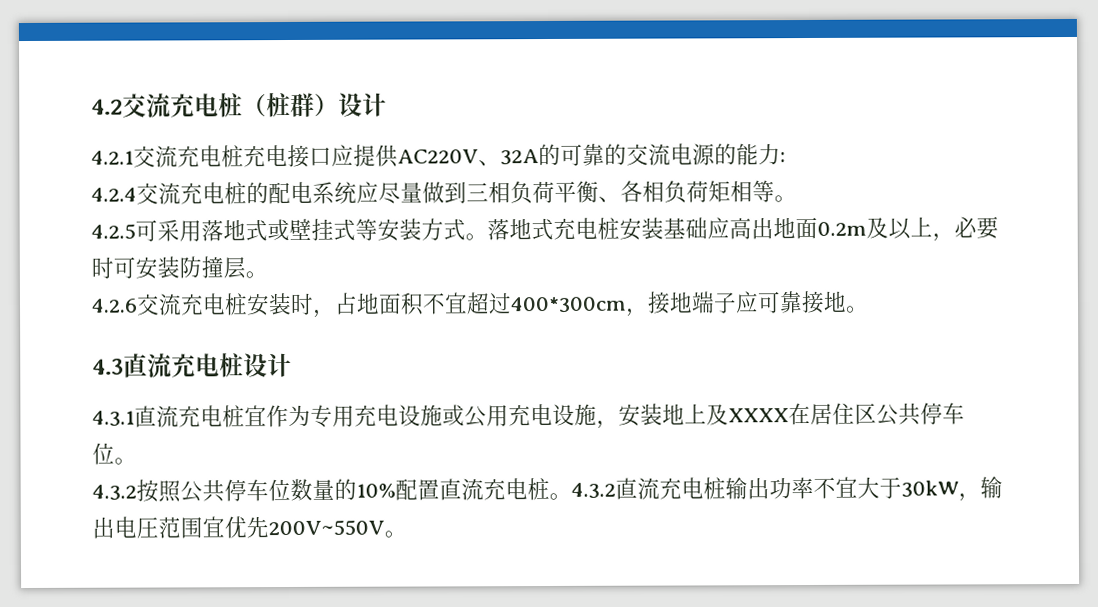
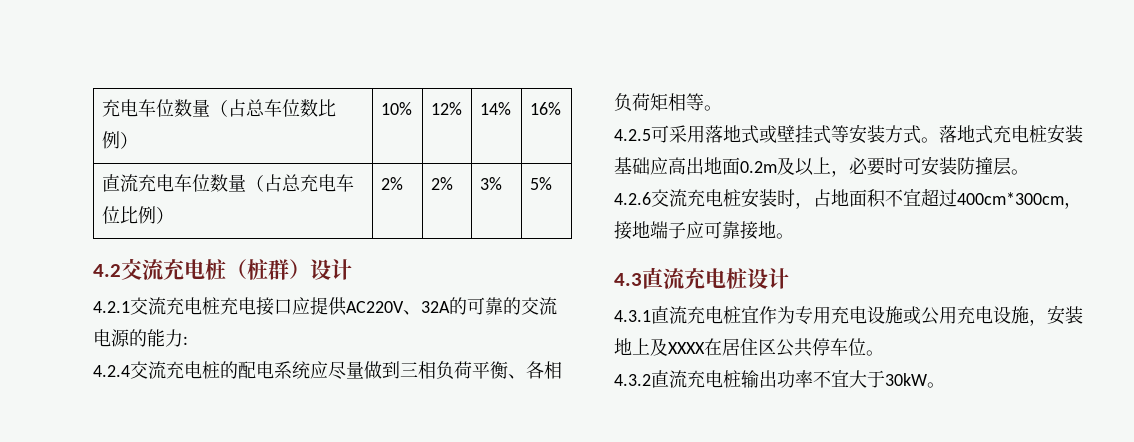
+ 充电车位数量（占总车位数比例） | 10% | 12% | 14% | 16%
+ 直流充电车位数量（占总充电车位比例） | 2% | 2% | 3% | 5%
- 4.2.6交流充电桩安装时，占地面积不宜超过400*300cm，接地端子应可靠接地。
+ 4.2.6交流充电桩安装时，占地面积不宜超过400cm*300cm，接地端子应可靠接地。
- 4.3.2按照公共停车位数量的10%配置直流充电桩。4.3.2直流充电桩输出功率不宜大于30kW，输出电圧范围宜优先200V~550V。
+ 4.3.2直流充电桩输出功率不宜大于30kW。

